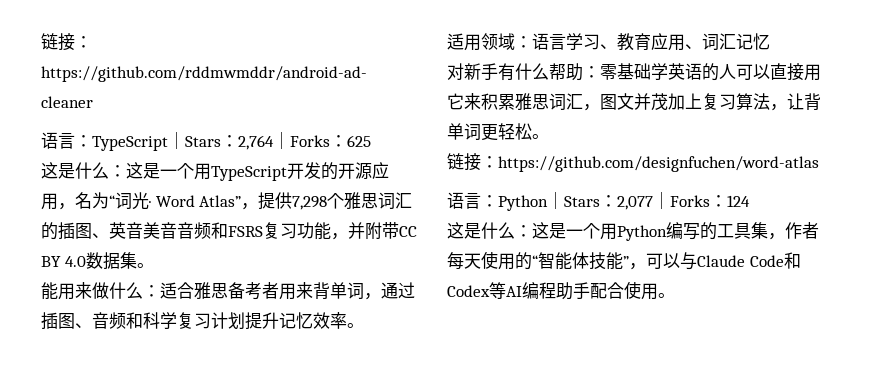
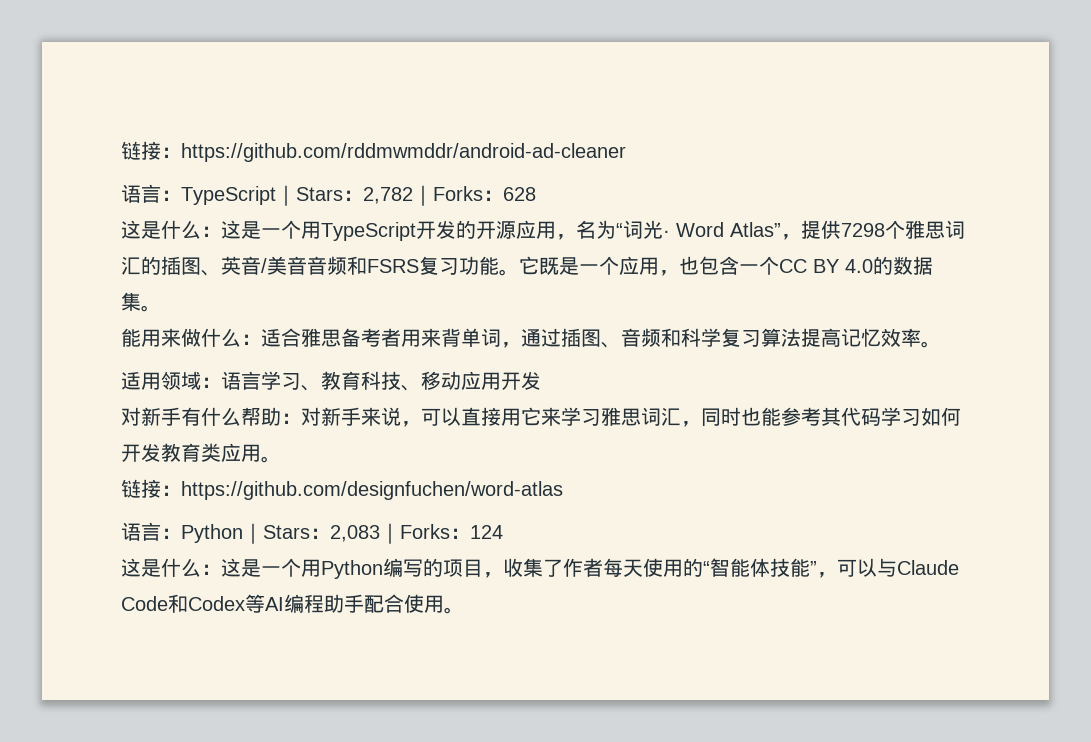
- 语言：TypeScript｜Stars：2,764｜Forks：625
+ 语言：TypeScript｜Stars：2,782｜Forks：628
- 这是什么：这是一个用TypeScript开发的开源应用，名为“词光· Word Atlas”，提供7,298个雅思词汇的插图、英音美音音频和FSRS复习功能，并附带CC BY 4.0数据集。
+ 这是什么：这是一个用TypeScript开发的开源应用，名为“词光· Word Atlas”，提供7298个雅思词汇的插图、英音/美音音频和FSRS复习功能。它既是一个应用，也包含一个CC BY 4.0的数据集。
- 能用来做什么：适合雅思备考者用来背单词，通过插图、音频和科学复习计划提升记忆效率。
+ 能用来做什么：适合雅思备考者用来背单词，通过插图、音频和科学复习算法提高记忆效率。
- 适用领域：语言学习、教育应用、词汇记忆
+ 适用领域：语言学习、教育科技、移动应用开发
- 对新手有什么帮助：零基础学英语的人可以直接用它来积累雅思词汇，图文并茂加上复习算法，让背单词更轻松。
+ 对新手有什么帮助：对新手来说，可以直接用它来学习雅思词汇，同时也能参考其代码学习如何开发教育类应用。
- 语言：Python｜Stars：2,077｜Forks：124
+ 语言：Python｜Stars：2,083｜Forks：124
- 这是什么：这是一个用Python编写的工具集，作者每天使用的“智能体技能”，可以与Claude Code和Codex等AI编程助手配合使用。
+ 这是什么：这是一个用Python编写的项目，收集了作者每天使用的“智能体技能”，可以与Claude Code和Codex等AI编程助手配合使用。

